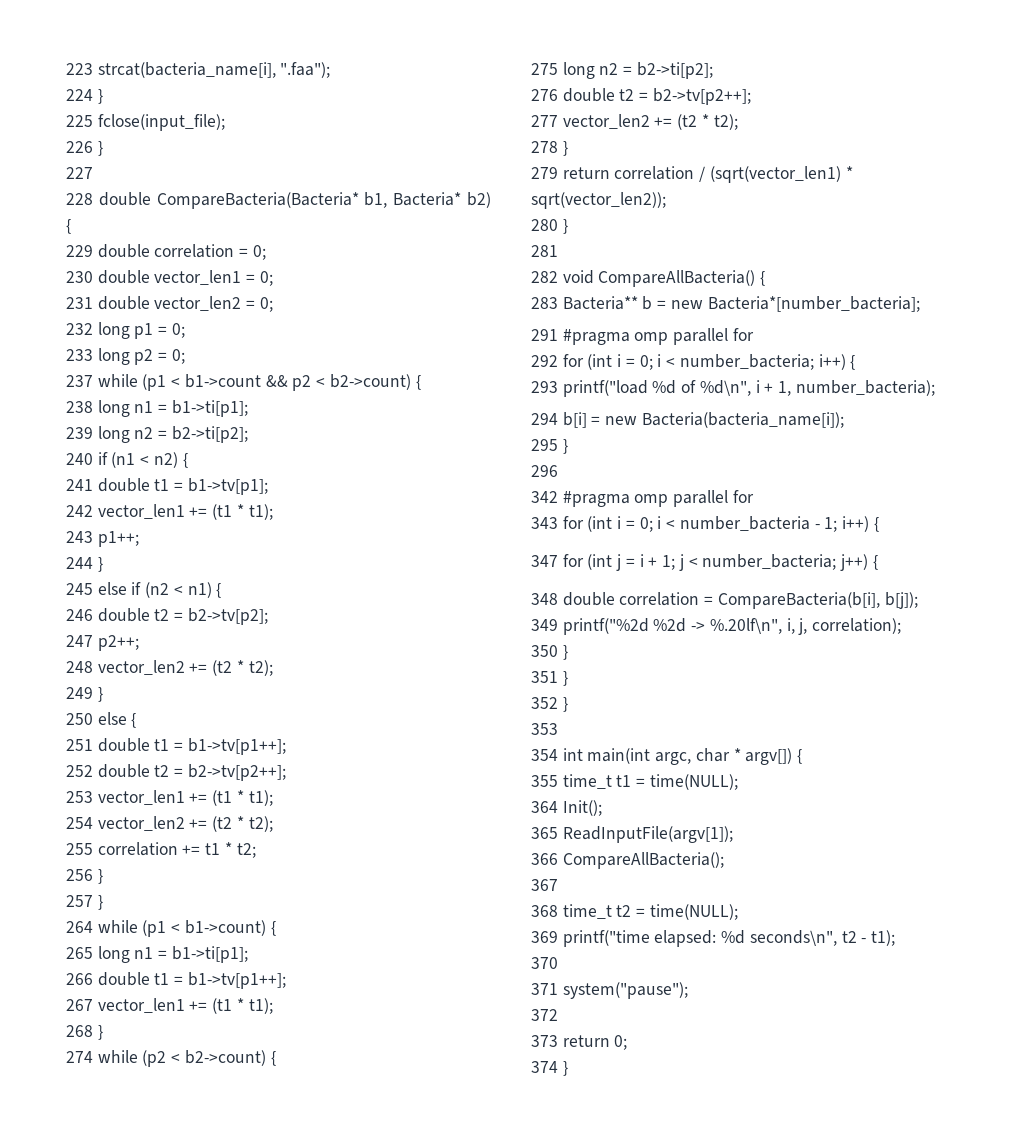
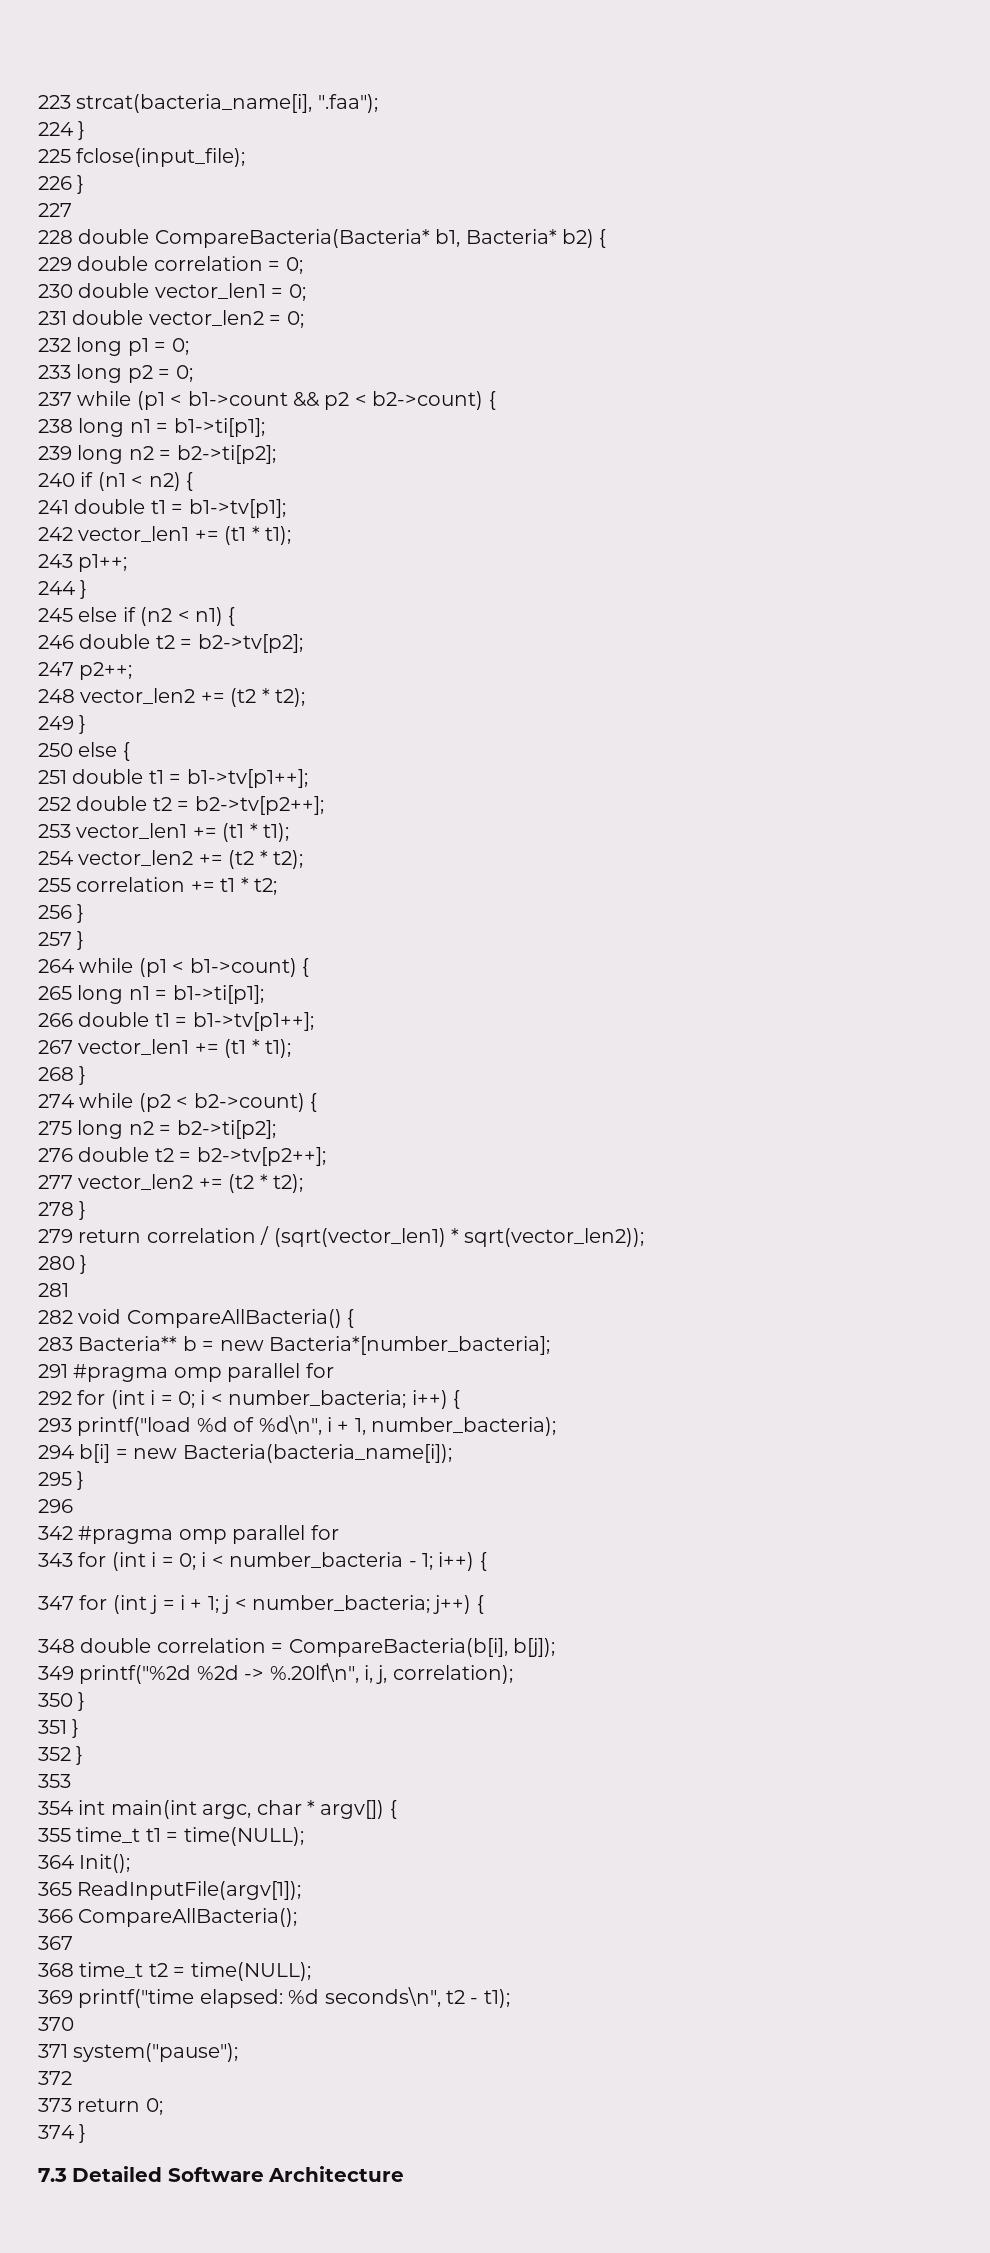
+ 7.3 Detailed Software Architecture

